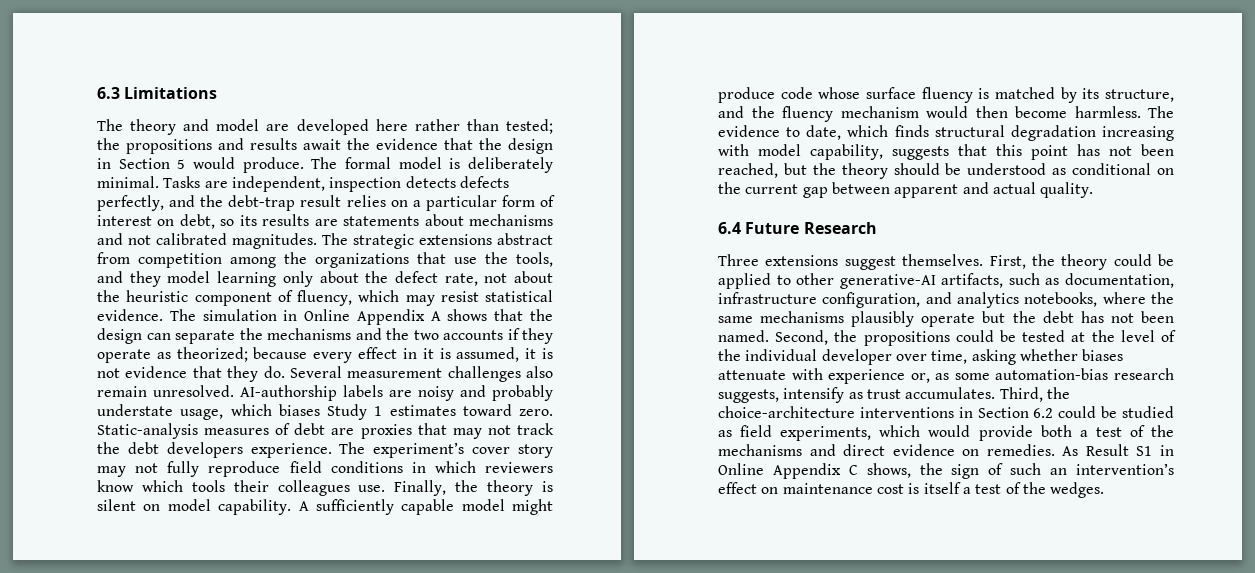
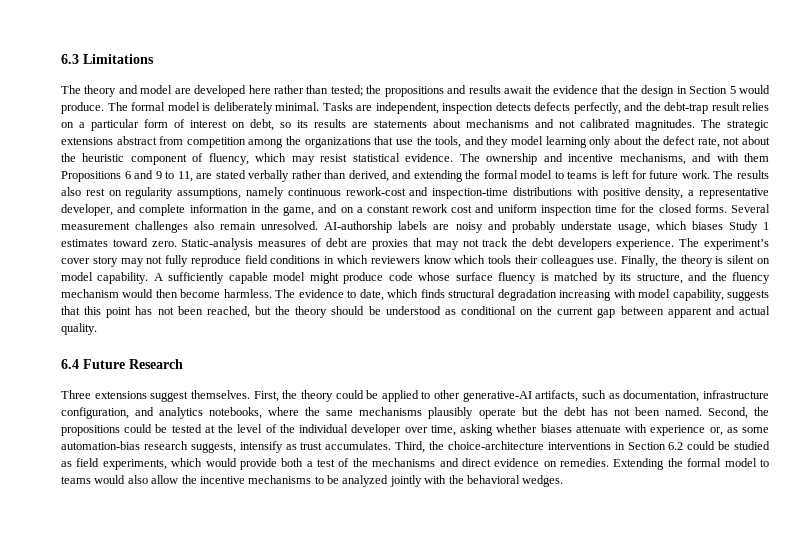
- The simulation in Online Appendix A shows that the design can separate the mechanisms and the two accounts if they operate as theorized; because every effect in it is assumed, it is not evidence that they do.
+ The ownership and incentive mechanisms, and with them Propositions 6 and 9 to 11, are stated verbally rather than derived, and extending the formal model to teams is left for future work. The results also rest on regularity assumptions, namely continuous rework-cost and inspection-time distributions with positive density, a representative developer, and complete information in the game, and on a constant rework cost and uniform inspection time for the closed forms.
- As Result S1 in Online Appendix C shows, the sign of such an intervention’s effect on maintenance cost is itself a test of the wedges.
+ Extending the formal model to teams would also allow the incentive mechanisms to be analyzed jointly with the behavioral wedges.

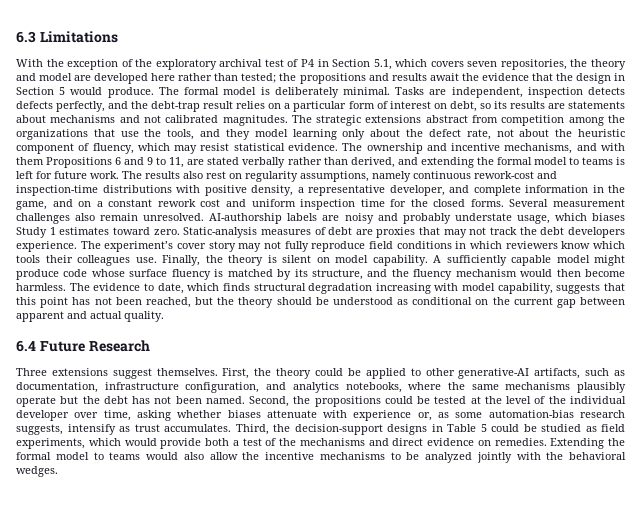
- The theory and model are developed here rather than tested; the propositions and results await the evidence that the design in Section 5 would produce.
+ With the exception of the exploratory archival test of P4 in Section 5.1, which covers seven repositories, the theory and model are developed here rather than tested; the propositions and results await the evidence that the design in Section 5 would produce.
- Third, the choice-architecture interventions in Section 6.2 could be studied as field experiments, which would provide both a test of the mechanisms and direct evidence on remedies.
+ Third, the decision-support designs in Table 5 could be studied as field experiments, which would provide both a test of the mechanisms and direct evidence on remedies.

